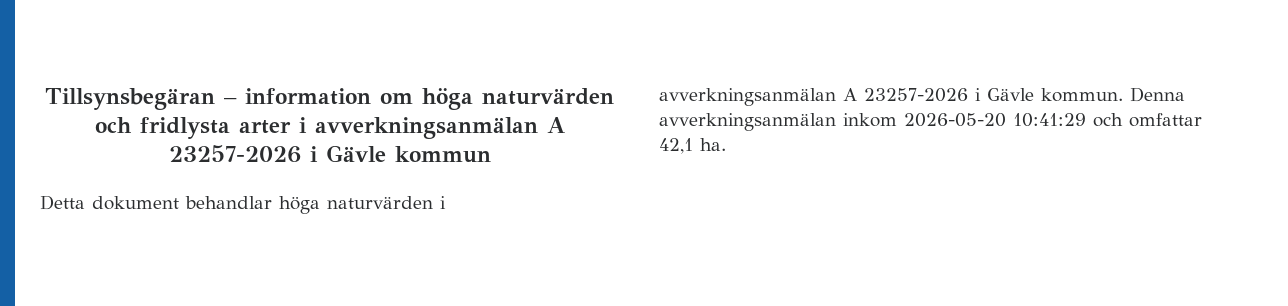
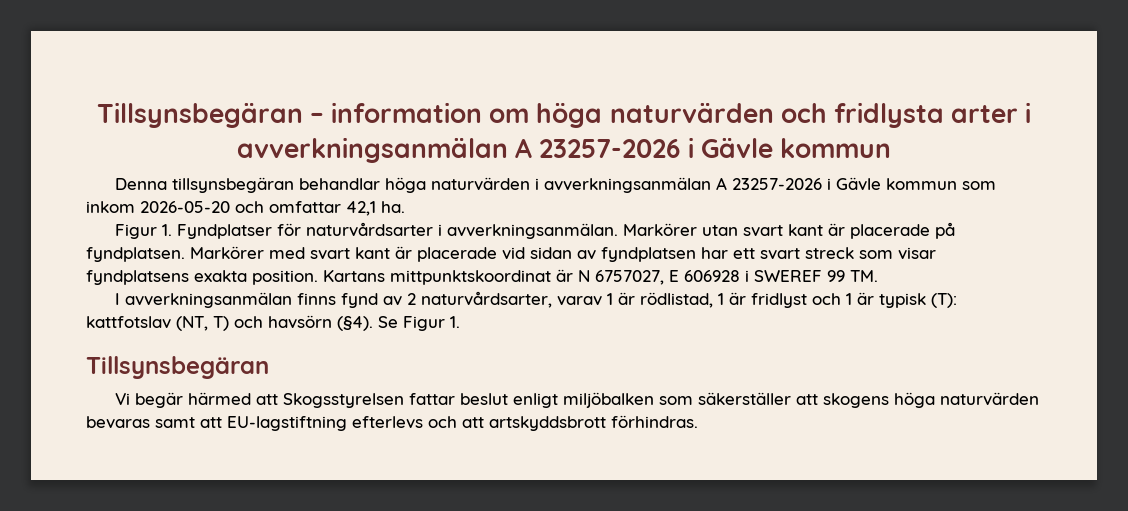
- Detta dokument behandlar höga naturvärden i avverkningsanmälan A 23257-2026 i Gävle kommun. Denna avverkningsanmälan inkom 2026-05-20 10:41:29 och omfattar 42,1 ha.
+ Denna tillsynsbegäran behandlar höga naturvärden i avverkningsanmälan A 23257-2026 i Gävle kommun som inkom 2026-05-20 och omfattar 42,1 ha.
+ Figur 1. Fyndplatser för naturvårdsarter i avverkningsanmälan. Markörer utan svart kant är placerade på fyndplatsen. Markörer med svart kant är placerade vid sidan av fyndplatsen har ett svart streck som visar fyndplatsens exakta position. Kartans mittpunktskoordinat är N 6757027, E 606928 i SWEREF 99 TM.
+ I avverkningsanmälan finns fynd av 2 naturvårdsarter, varav 1 är rödlistad, 1 är fridlyst och 1 är typisk (T): kattfotslav (NT, T) och havsörn (§4). Se Figur 1.
+ Tillsynsbegäran
+ Vi begär härmed att Skogsstyrelsen fattar beslut enligt miljöbalken som säkerställer att skogens höga naturvärden bevaras samt att EU-lagstiftning efterlevs och att artskyddsbrott förhindras.

